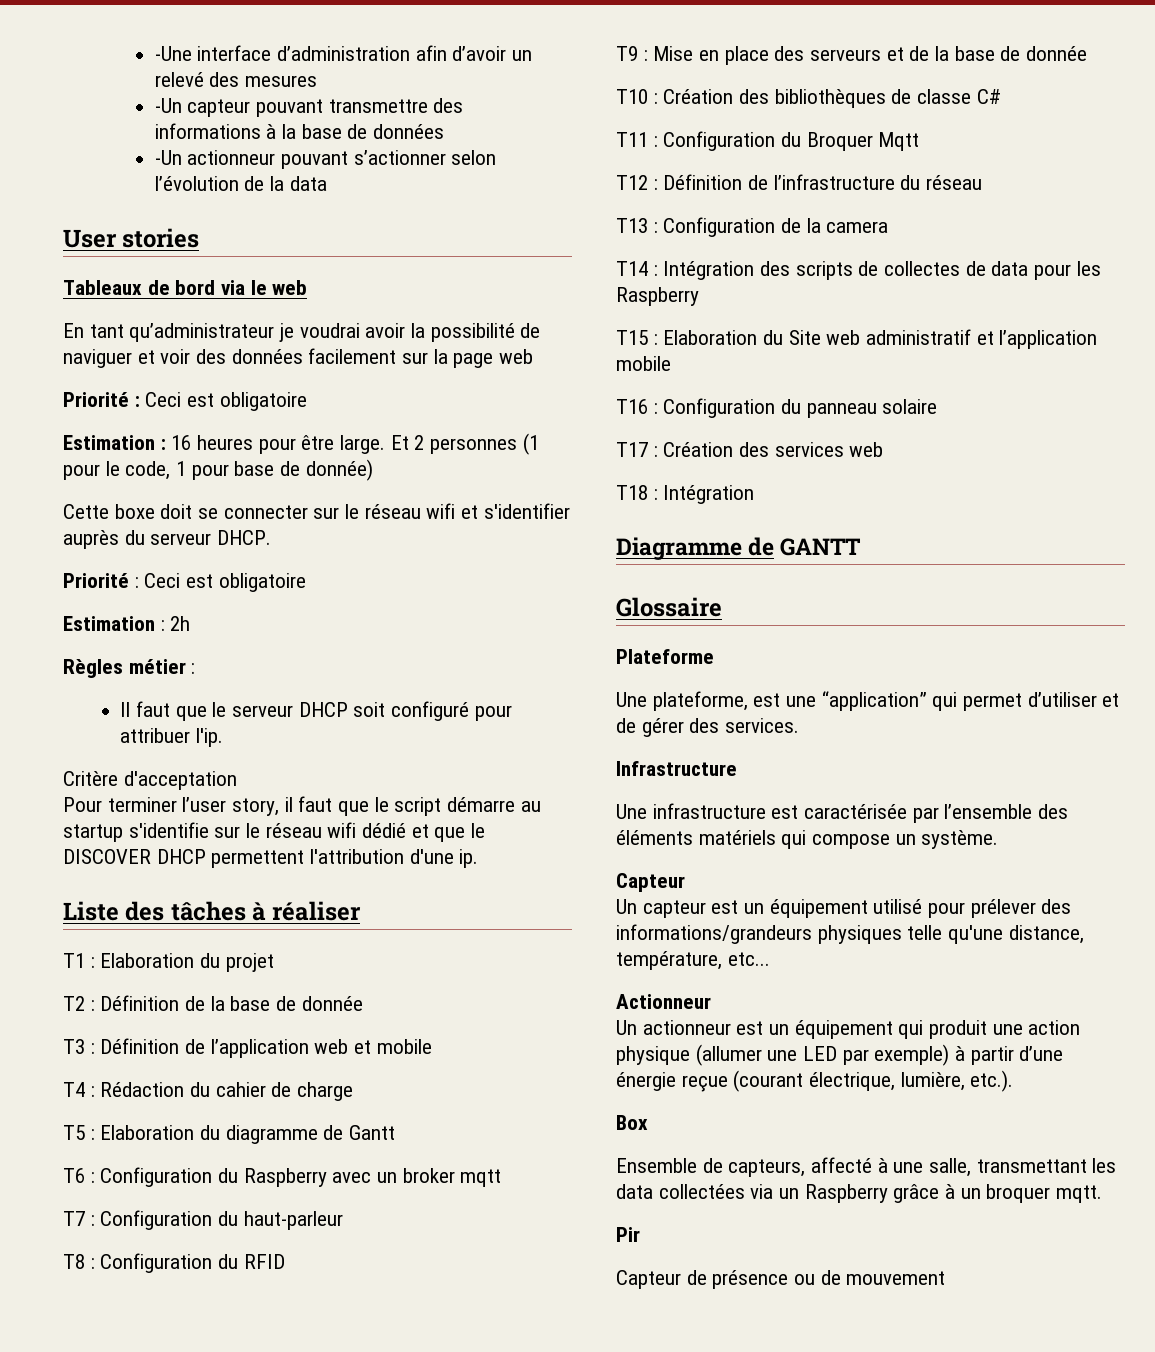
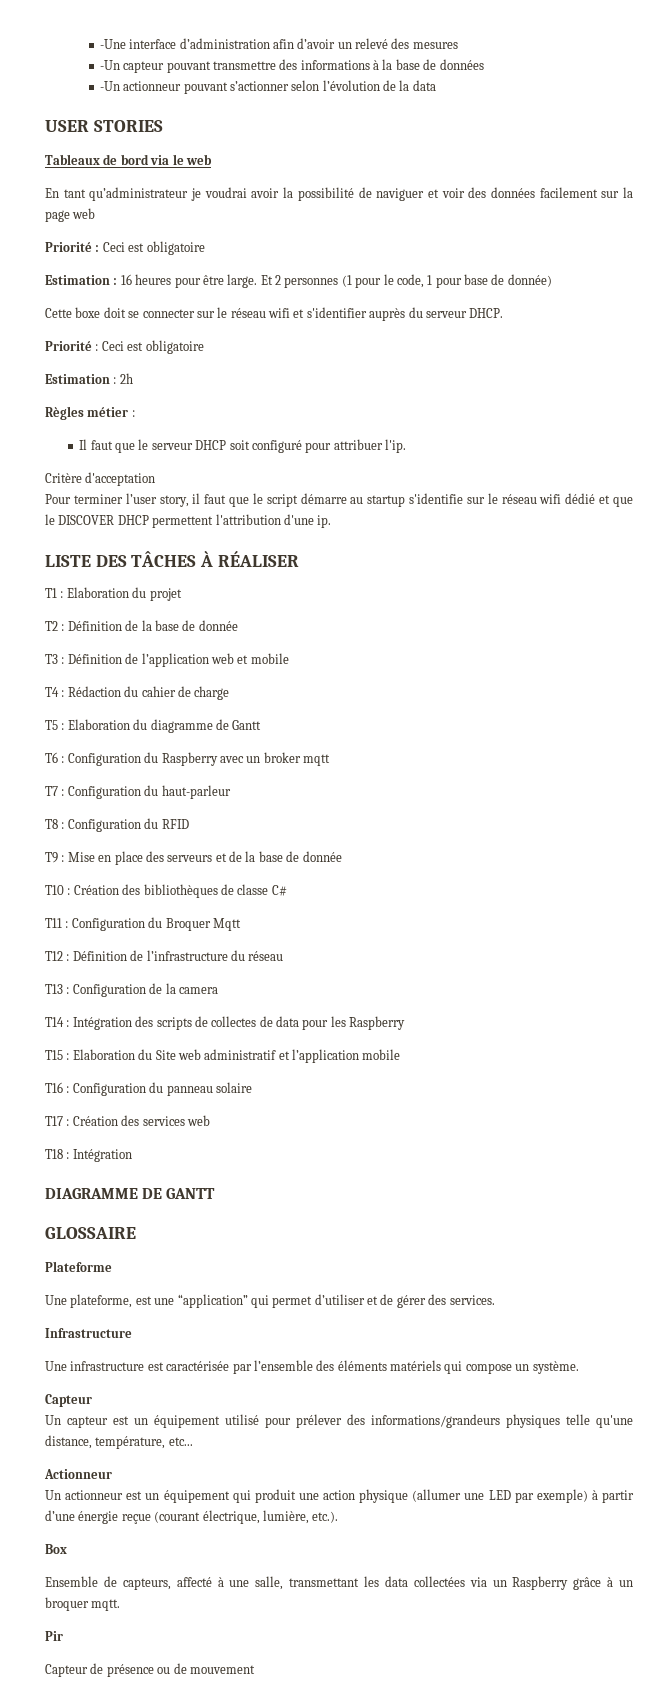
- User stories
+ USER STORIES
- Liste des tâches à réaliser
+ LISTE DES TÂCHES À RÉALISER
- Diagramme de GANTT
+ DIAGRAMME DE GANTT
- Glossaire
+ GLOSSAIRE

